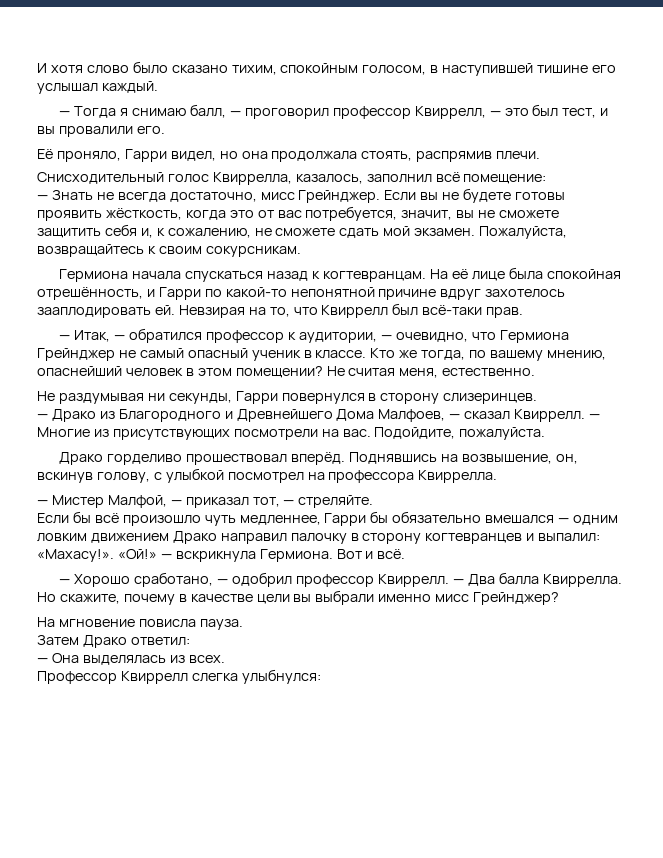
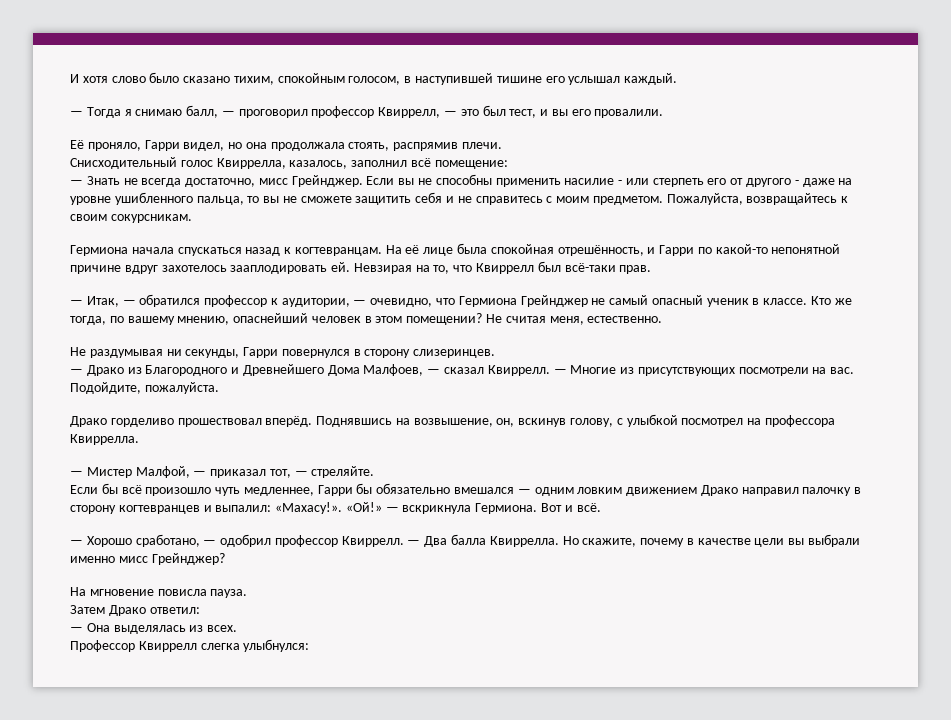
- — Тогда я снимаю балл, — проговорил профессор Квиррелл, — это был тест, и вы провалили его.
+ — Тогда я снимаю балл, — проговорил профессор Квиррелл, — это был тест, и вы его провалили.
- Если вы не будете готовы проявить жёсткость, когда это от вас потребуется, значит, вы не сможете защитить себя и, к сожалению, не сможете сдать мой экзамен.
+ Если вы не способны применить насилие - или стерпеть его от другого - даже на уровне ушибленного пальца, то вы не сможете защитить себя и не справитесь с моим предметом.

